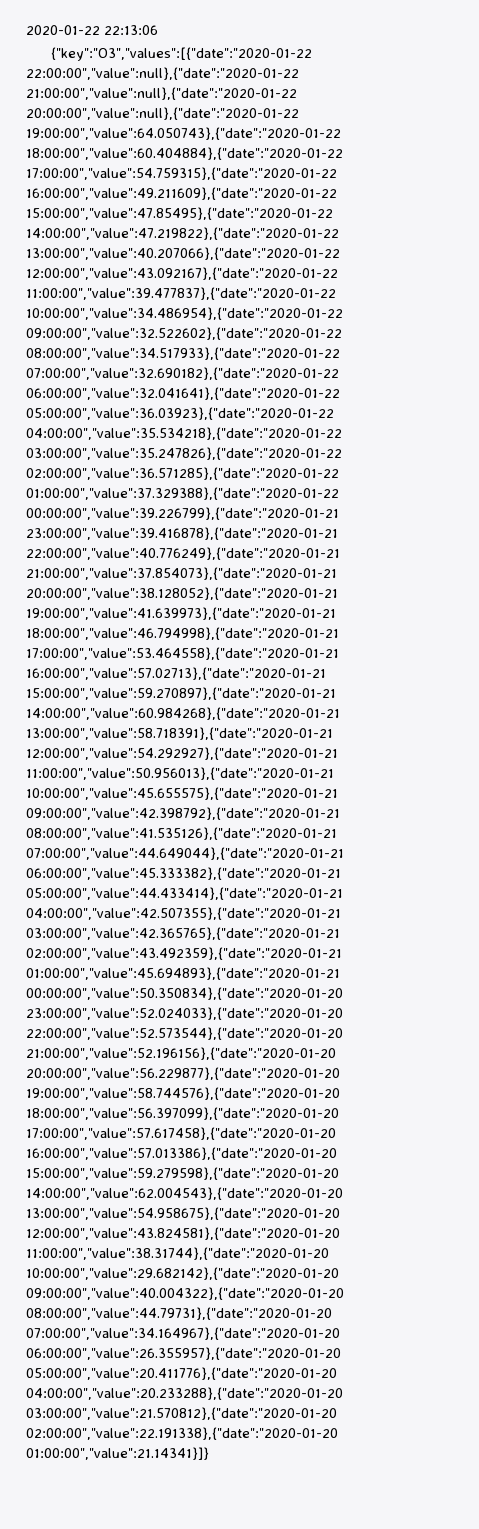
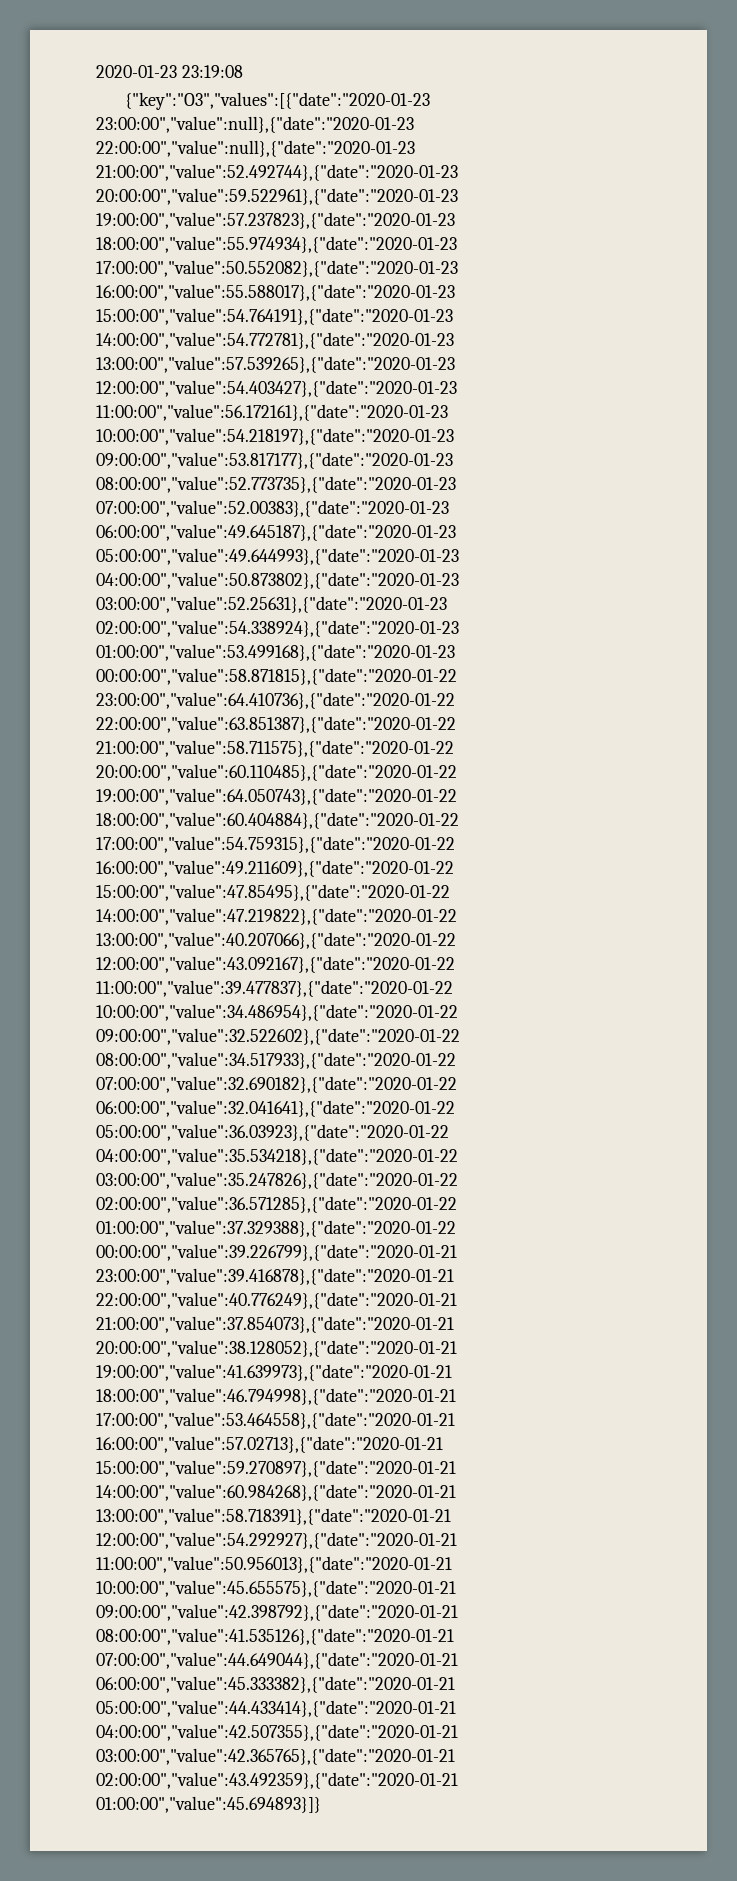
- 2020-01-22 22:13:06
- {"key":"O3","values":[{"date":"2020-01-22 22:00:00","value":null},{"date":"2020-01-22 21:00:00","value":null},{"date":"2020-01-22 20:00:00","value":null},{"date":"2020-01-22 19:00:00","value":64.050743},{"date":"2020-01-22 18:00:00","value":60.404884},{"date":"2020-01-22 17:00:00","value":54.759315},{"date":"2020-01-22 16:00:00","value":49.211609},{"date":"2020-01-22 15:00:00","value":47.85495},{"date":"2020-01-22 14:00:00","value":47.219822},{"date":"2020-01-22 13:00:00","value":40.207066},{"date":"2020-01-22 12:00:00","value":43.092167},{"date":"2020-01-22 11:00:00","value":39.477837},{"date":"2020-01-22 10:00:00","value":34.486954},{"date":"2020-01-22 09:00:00","value":32.522602},{"date":"2020-01-22 08:00:00","value":34.517933},{"date":"2020-01-22 07:00:00","value":32.690182},{"date":"2020-01-22 06:00:00","value":32.041641},{"date":"2020-01-22 05:00:00","value":36.03923},{"date":"2020-01-22 04:00:00","value":35.534218},{"date":"2020-01-22 03:00:00","value":35.247826},{"date":"2020-01-22 02:00:00","value":36.571285},{"date":"2020-01-22 01:00:00","value":37.329388},{"date":"2020-01-22 00:00:00","value":39.226799},{"date":"2020-01-21 23:00:00","value":39.416878},{"date":"2020-01-21 22:00:00","value":40.776249},{"date":"2020-01-21 21:00:00","value":37.854073},{"date":"2020-01-21 20:00:00","value":38.128052},{"date":"2020-01-21 19:00:00","value":41.639973},{"date":"2020-01-21 18:00:00","value":46.794998},{"date":"2020-01-21 17:00:00","value":53.464558},{"date":"2020-01-21 16:00:00","value":57.02713},{"date":"2020-01-21 15:00:00","value":59.270897},{"date":"2020-01-21 14:00:00","value":60.984268},{"date":"2020-01-21 13:00:00","value":58.718391},{"date":"2020-01-21 12:00:00","value":54.292927},{"date":"2020-01-21 11:00:00","value":50.956013},{"date":"2020-01-21 10:00:00","value":45.655575},{"date":"2020-01-21 09:00:00","value":42.398792},{"date":"2020-01-21 08:00:00","value":41.535126},{"date":"2020-01-21 07:00:00","value":44.649044},{"date":"2020-01-21 06:00:00","value":45.333382},{"date":"2020-01-21 05:00:00","value":44.433414},{"date":"2020-01-21 04:00:00","value":42.507355},{"date":"2020-01-21 03:00:00","value":42.365765},{"date":"2020-01-21 02:00:00","value":43.492359},{"date":"2020-01-21 01:00:00","value":45.694893},{"date":"2020-01-21 00:00:00","value":50.350834},{"date":"2020-01-20 23:00:00","value":52.024033},{"date":"2020-01-20 22:00:00","value":52.573544},{"date":"2020-01-20 21:00:00","value":52.196156},{"date":"2020-01-20 20:00:00","value":56.229877},{"date":"2020-01-20 19:00:00","value":58.744576},{"date":"2020-01-20 18:00:00","value":56.397099},{"date":"2020-01-20 17:00:00","value":57.617458},{"date":"2020-01-20 16:00:00","value":57.013386},{"date":"2020-01-20 15:00:00","value":59.279598},{"date":"2020-01-20 14:00:00","value":62.004543},{"date":"2020-01-20 13:00:00","value":54.958675},{"date":"2020-01-20 12:00:00","value":43.824581},{"date":"2020-01-20 11:00:00","value":38.31744},{"date":"2020-01-20 10:00:00","value":29.682142},{"date":"2020-01-20 09:00:00","value":40.004322},{"date":"2020-01-20 08:00:00","value":44.79731},{"date":"2020-01-20 07:00:00","value":34.164967},{"date":"2020-01-20 06:00:00","value":26.355957},{"date":"2020-01-20 05:00:00","value":20.411776},{"date":"2020-01-20 04:00:00","value":20.233288},{"date":"2020-01-20 03:00:00","value":21.570812},{"date":"2020-01-20 02:00:00","value":22.191338},{"date":"2020-01-20 01:00:00","value":21.14341}]}
+ 2020-01-23 23:19:08
+ {"key":"O3","values":[{"date":"2020-01-23 23:00:00","value":null},{"date":"2020-01-23 22:00:00","value":null},{"date":"2020-01-23 21:00:00","value":52.492744},{"date":"2020-01-23 20:00:00","value":59.522961},{"date":"2020-01-23 19:00:00","value":57.237823},{"date":"2020-01-23 18:00:00","value":55.974934},{"date":"2020-01-23 17:00:00","value":50.552082},{"date":"2020-01-23 16:00:00","value":55.588017},{"date":"2020-01-23 15:00:00","value":54.764191},{"date":"2020-01-23 14:00:00","value":54.772781},{"date":"2020-01-23 13:00:00","value":57.539265},{"date":"2020-01-23 12:00:00","value":54.403427},{"date":"2020-01-23 11:00:00","value":56.172161},{"date":"2020-01-23 10:00:00","value":54.218197},{"date":"2020-01-23 09:00:00","value":53.817177},{"date":"2020-01-23 08:00:00","value":52.773735},{"date":"2020-01-23 07:00:00","value":52.00383},{"date":"2020-01-23 06:00:00","value":49.645187},{"date":"2020-01-23 05:00:00","value":49.644993},{"date":"2020-01-23 04:00:00","value":50.873802},{"date":"2020-01-23 03:00:00","value":52.25631},{"date":"2020-01-23 02:00:00","value":54.338924},{"date":"2020-01-23 01:00:00","value":53.499168},{"date":"2020-01-23 00:00:00","value":58.871815},{"date":"2020-01-22 23:00:00","value":64.410736},{"date":"2020-01-22 22:00:00","value":63.851387},{"date":"2020-01-22 21:00:00","value":58.711575},{"date":"2020-01-22 20:00:00","value":60.110485},{"date":"2020-01-22 19:00:00","value":64.050743},{"date":"2020-01-22 18:00:00","value":60.404884},{"date":"2020-01-22 17:00:00","value":54.759315},{"date":"2020-01-22 16:00:00","value":49.211609},{"date":"2020-01-22 15:00:00","value":47.85495},{"date":"2020-01-22 14:00:00","value":47.219822},{"date":"2020-01-22 13:00:00","value":40.207066},{"date":"2020-01-22 12:00:00","value":43.092167},{"date":"2020-01-22 11:00:00","value":39.477837},{"date":"2020-01-22 10:00:00","value":34.486954},{"date":"2020-01-22 09:00:00","value":32.522602},{"date":"2020-01-22 08:00:00","value":34.517933},{"date":"2020-01-22 07:00:00","value":32.690182},{"date":"2020-01-22 06:00:00","value":32.041641},{"date":"2020-01-22 05:00:00","value":36.03923},{"date":"2020-01-22 04:00:00","value":35.534218},{"date":"2020-01-22 03:00:00","value":35.247826},{"date":"2020-01-22 02:00:00","value":36.571285},{"date":"2020-01-22 01:00:00","value":37.329388},{"date":"2020-01-22 00:00:00","value":39.226799},{"date":"2020-01-21 23:00:00","value":39.416878},{"date":"2020-01-21 22:00:00","value":40.776249},{"date":"2020-01-21 21:00:00","value":37.854073},{"date":"2020-01-21 20:00:00","value":38.128052},{"date":"2020-01-21 19:00:00","value":41.639973},{"date":"2020-01-21 18:00:00","value":46.794998},{"date":"2020-01-21 17:00:00","value":53.464558},{"date":"2020-01-21 16:00:00","value":57.02713},{"date":"2020-01-21 15:00:00","value":59.270897},{"date":"2020-01-21 14:00:00","value":60.984268},{"date":"2020-01-21 13:00:00","value":58.718391},{"date":"2020-01-21 12:00:00","value":54.292927},{"date":"2020-01-21 11:00:00","value":50.956013},{"date":"2020-01-21 10:00:00","value":45.655575},{"date":"2020-01-21 09:00:00","value":42.398792},{"date":"2020-01-21 08:00:00","value":41.535126},{"date":"2020-01-21 07:00:00","value":44.649044},{"date":"2020-01-21 06:00:00","value":45.333382},{"date":"2020-01-21 05:00:00","value":44.433414},{"date":"2020-01-21 04:00:00","value":42.507355},{"date":"2020-01-21 03:00:00","value":42.365765},{"date":"2020-01-21 02:00:00","value":43.492359},{"date":"2020-01-21 01:00:00","value":45.694893}]}

